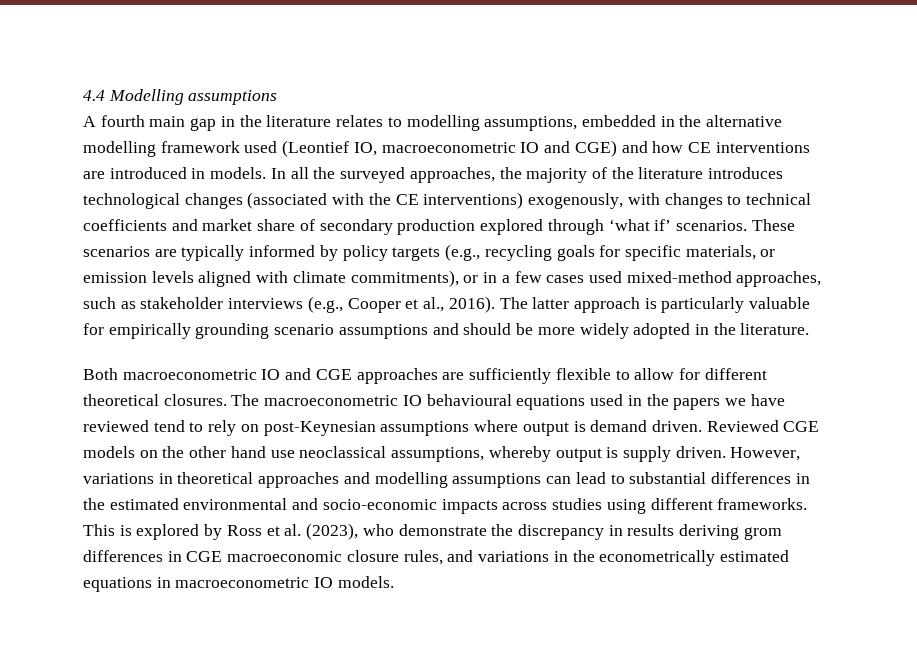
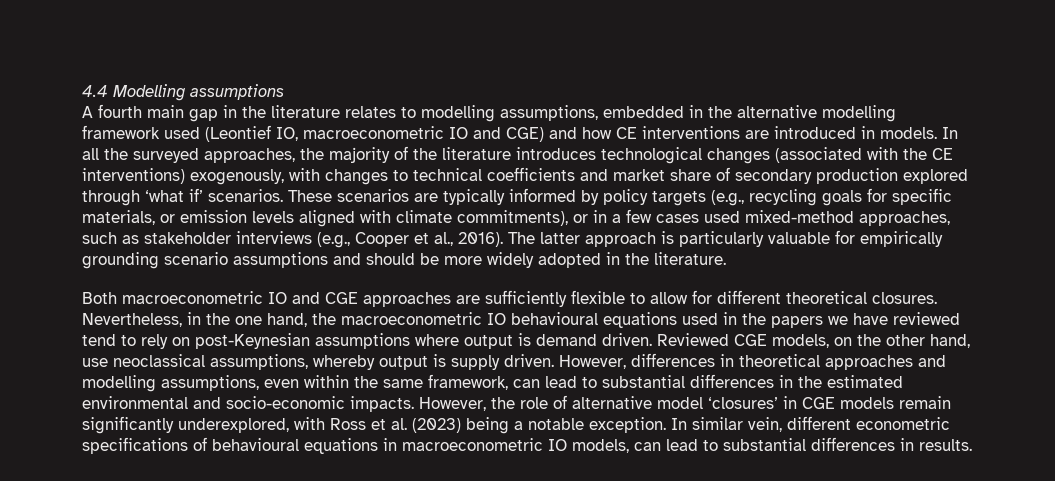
- The macroeconometric IO behavioural equations used in the papers we have reviewed tend to rely on post-Keynesian assumptions where output is demand driven.
+ Nevertheless, in the one hand, the macroeconometric IO behavioural equations used in the papers we have reviewed tend to rely on post-Keynesian assumptions where output is demand driven.
- Reviewed CGE models on the other hand use neoclassical assumptions, whereby output is supply driven.
+ Reviewed CGE models, on the other hand, use neoclassical assumptions, whereby output is supply driven.
- However, variations in theoretical approaches and modelling assumptions can lead to substantial differences in the estimated environmental and socio-economic impacts across studies using different frameworks. This is explored by Ross et al. (2023), who demonstrate the discrepancy in results deriving grom differences in CGE macroeconomic closure rules, and variations in the econometrically estimated equations in macroeconometric IO models.
+ However, differences in theoretical approaches and modelling assumptions, even within the same framework, can lead to substantial differences in the estimated environmental and socio-economic impacts. However, the role of alternative model ‘closures’ in CGE models remain significantly underexplored, with Ross et al. (2023) being a notable exception. In similar vein, different econometric specifications of behavioural equations in macroeconometric IO models, can lead to substantial differences in results.

